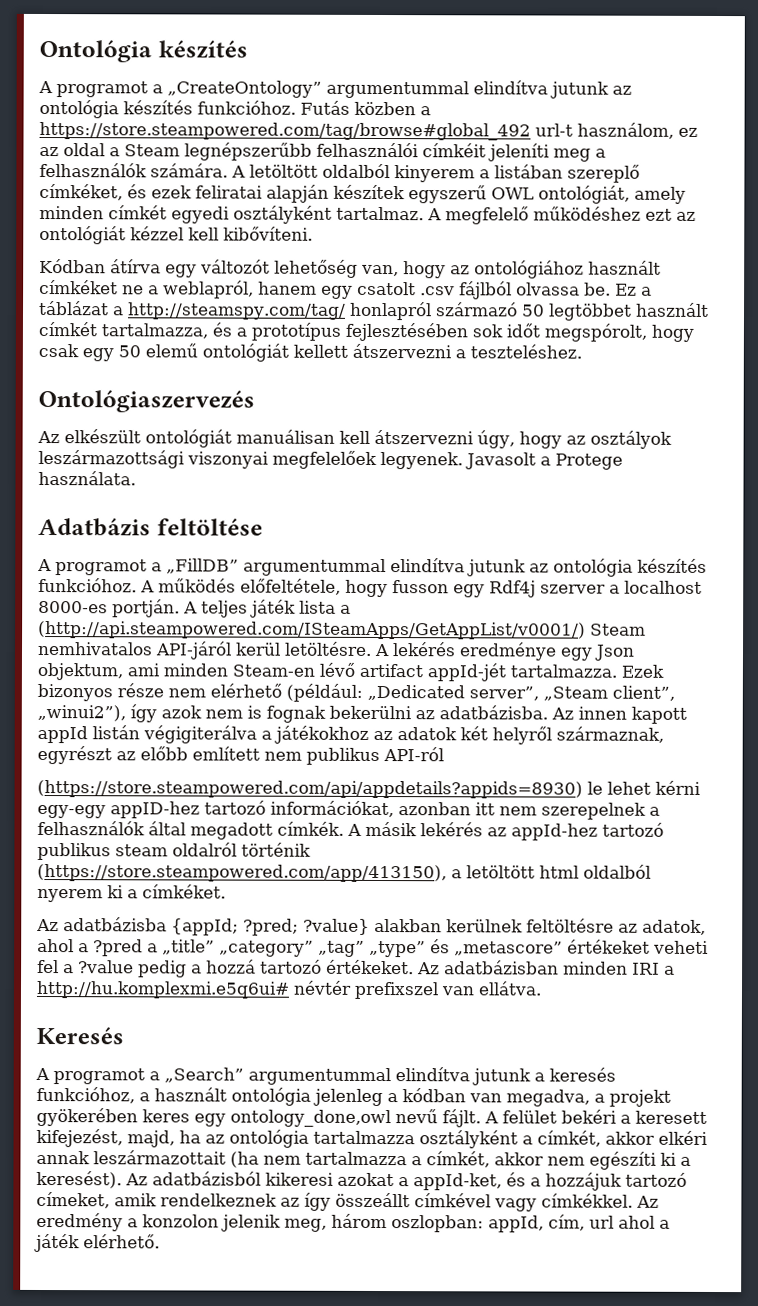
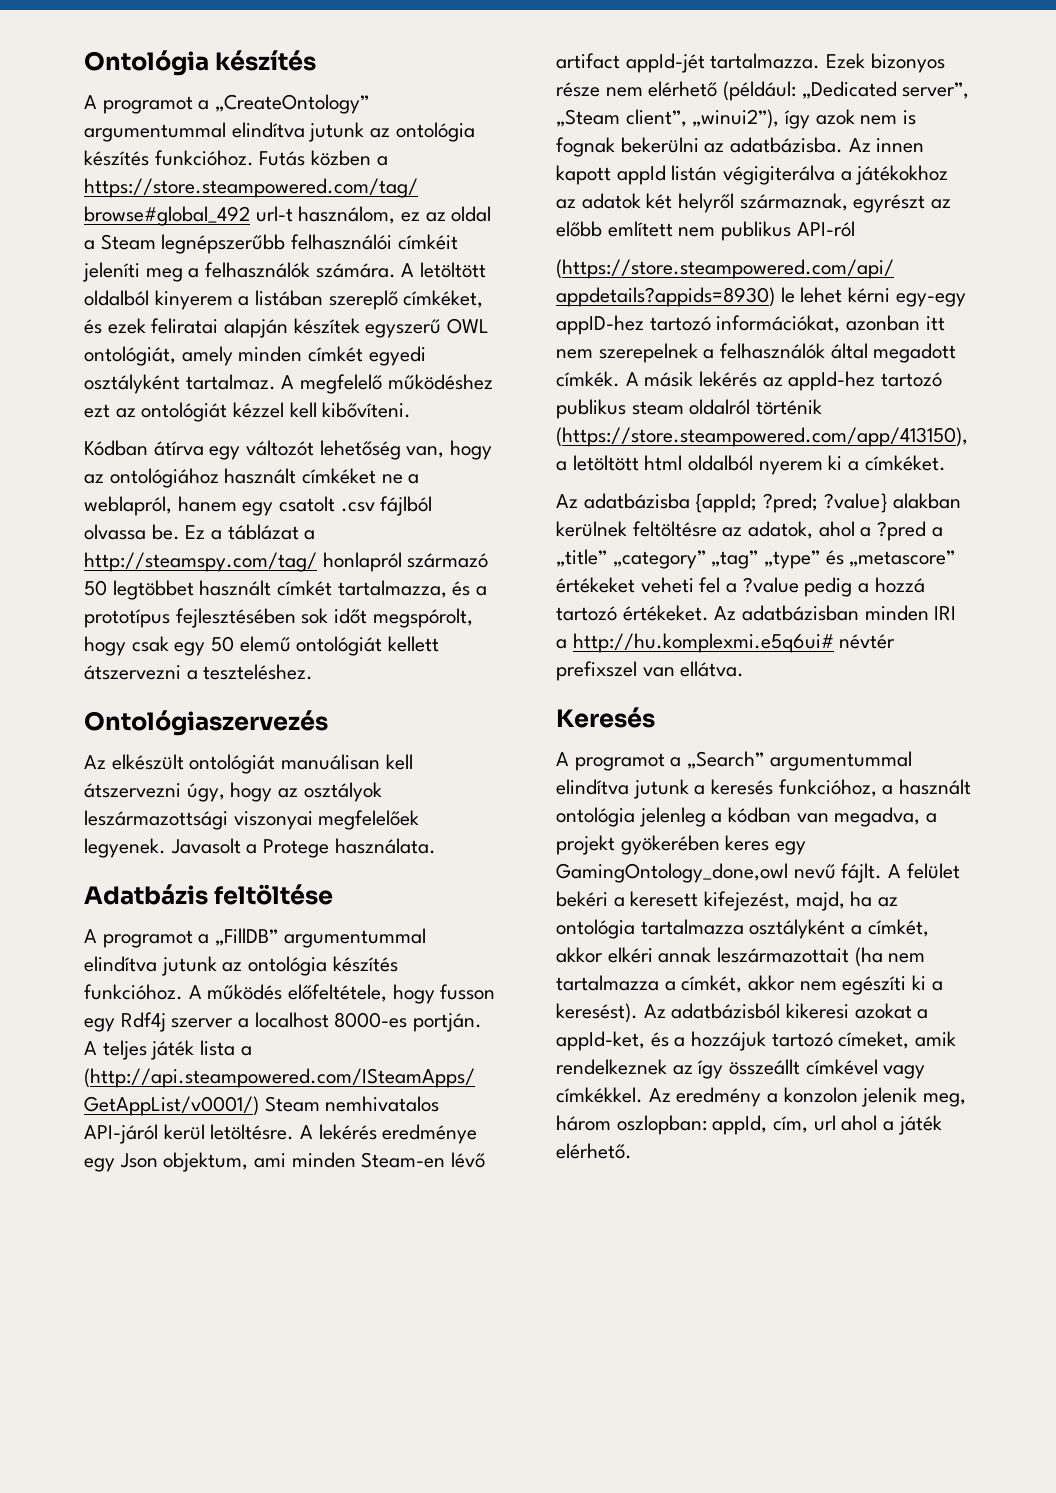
- A programot a „Search” argumentummal elindítva jutunk a keresés funkcióhoz, a használt ontológia jelenleg a kódban van megadva, a projekt gyökerében keres egy ontology_done,owl nevű fájlt.
+ A programot a „Search” argumentummal elindítva jutunk a keresés funkcióhoz, a használt ontológia jelenleg a kódban van megadva, a projekt gyökerében keres egy GamingOntology_done,owl nevű fájlt.

